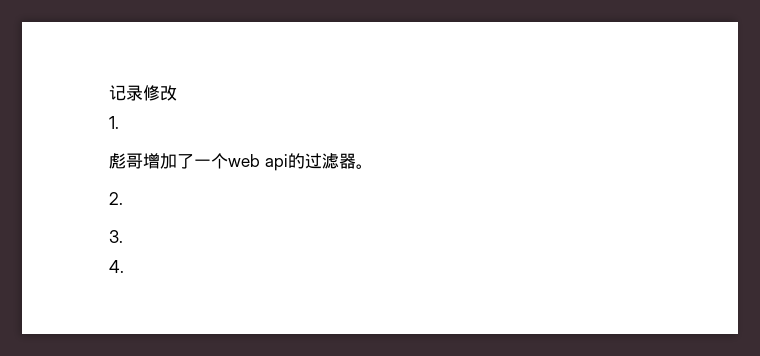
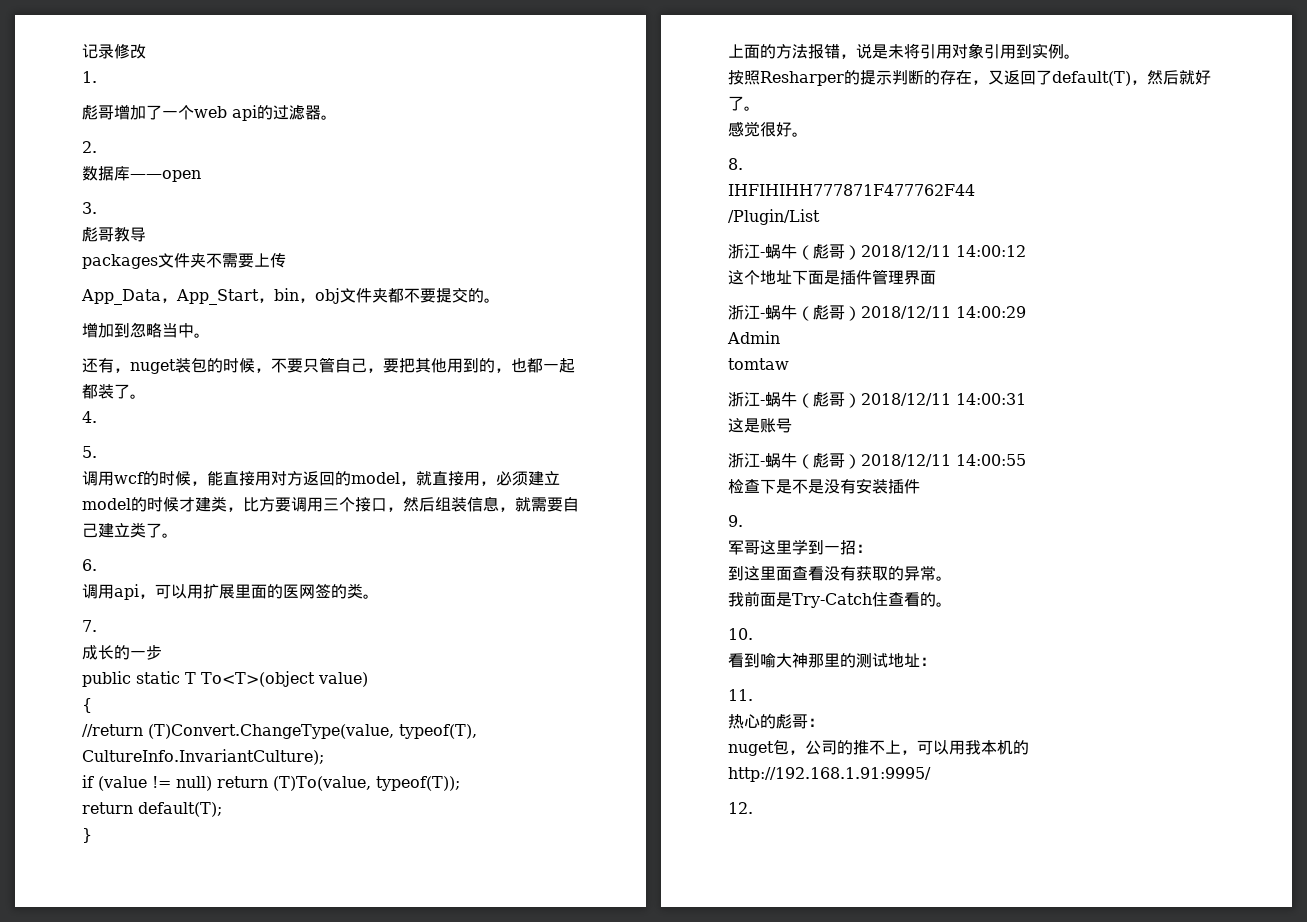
+ 数据库——open
+ 彪哥教导
+ packages文件夹不需要上传
+ App_Data，App_Start，bin，obj文件夹都不要提交的。
+ 增加到忽略当中。
+ 还有，nuget装包的时候，不要只管自己，要把其他用到的，也都一起都装了。
  4.
+ 5.
+ 调用wcf的时候，能直接用对方返回的model，就直接用，必须建立model的时候才建类，比方要调用三个接口，然后组装信息，就需要自己建立类了。
+ 6.
+ 调用api，可以用扩展里面的医网签的类。
+ 7.
+ 成长的一步
+ public static T To<T>(object value)
+ {
+ //return (T)Convert.ChangeType(value, typeof(T), CultureInfo.InvariantCulture);
+ if (value != null) return (T)To(value, typeof(T));
+ return default(T);
+ }
+ 上面的方法报错，说是未将引用对象引用到实例。
+ 按照Resharper的提示判断的存在，又返回了default(T)，然后就好了。
+ 感觉很好。
+ 8.
+ IHFIHIHH777871F477762F44
+ /Plugin/List
+ 浙江-蜗牛（彪哥）2018/12/11 14:00:12
+ 这个地址下面是插件管理界面
+ 浙江-蜗牛（彪哥）2018/12/11 14:00:29
+ Admin
+ tomtaw
+ 浙江-蜗牛（彪哥）2018/12/11 14:00:31
+ 这是账号
+ 浙江-蜗牛（彪哥）2018/12/11 14:00:55
+ 检查下是不是没有安装插件
+ 9.
+ 军哥这里学到一招：
+ 到这里面查看没有获取的异常。
+ 我前面是Try-Catch住查看的。
+ 10.
+ 看到喻大神那里的测试地址：
+ 11.
+ 热心的彪哥：
+ nuget包，公司的推不上，可以用我本机的http://192.168.1.91:9995/
+ 12.

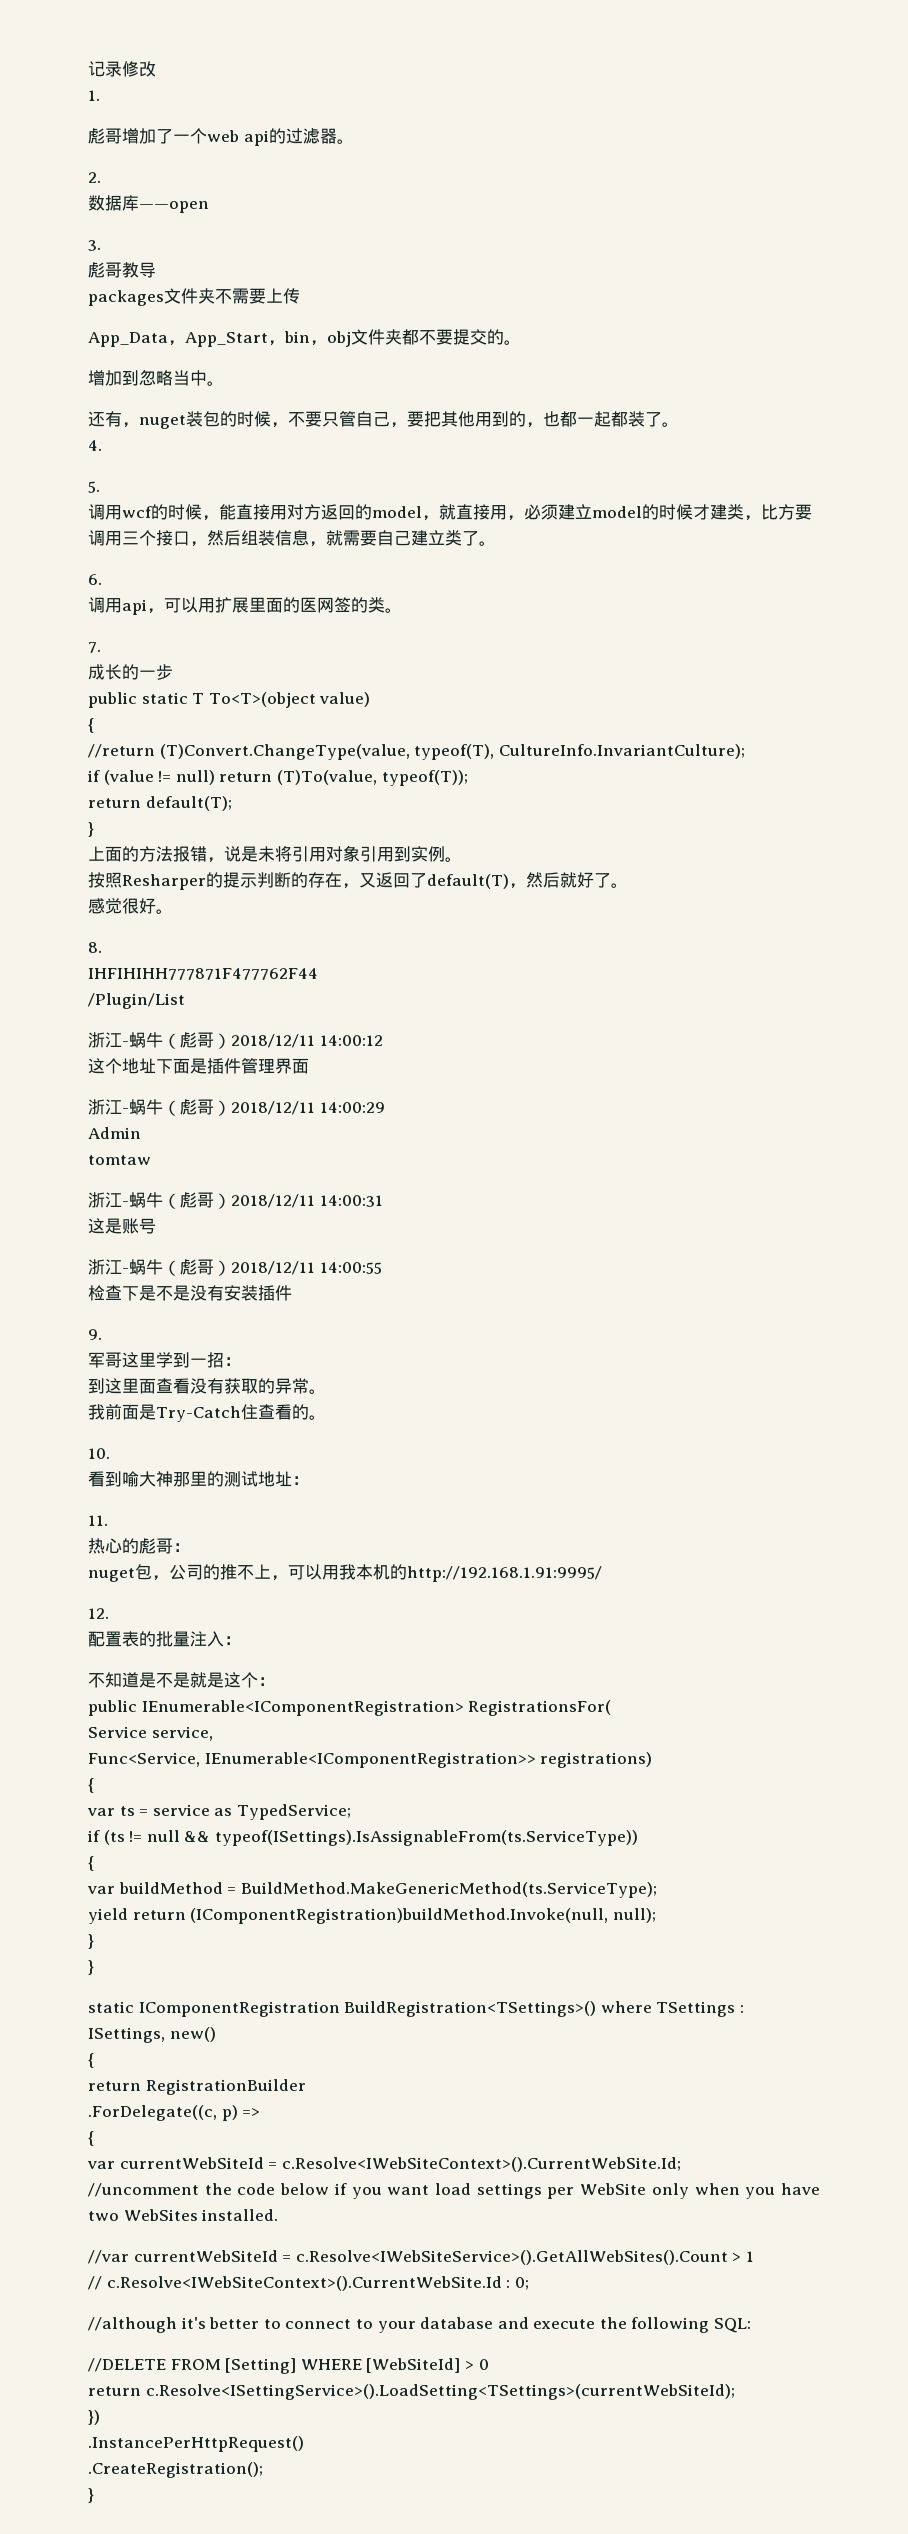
+ 配置表的批量注入：
+ 不知道是不是就是这个：
+ public IEnumerable<IComponentRegistration> RegistrationsFor(
+ Service service,
+ Func<Service, IEnumerable<IComponentRegistration>> registrations)
+ {
+ var ts = service as TypedService;
+ if (ts != null && typeof(ISettings).IsAssignableFrom(ts.ServiceType))
+ {
+ var buildMethod = BuildMethod.MakeGenericMethod(ts.ServiceType);
+ yield return (IComponentRegistration)buildMethod.Invoke(null, null);
+ }
+ }
+ static IComponentRegistration BuildRegistration<TSettings>() where TSettings : ISettings, new()
+ {
+ return RegistrationBuilder
+ .ForDelegate((c, p) =>
+ {
+ var currentWebSiteId = c.Resolve<IWebSiteContext>().CurrentWebSite.Id;
+ //uncomment the code below if you want load settings per WebSite only when you have two WebSites installed.
+ //var currentWebSiteId = c.Resolve<IWebSiteService>().GetAllWebSites().Count > 1
+ // c.Resolve<IWebSiteContext>().CurrentWebSite.Id : 0;
+ //although it's better to connect to your database and execute the following SQL:
+ //DELETE FROM [Setting] WHERE [WebSiteId] > 0
+ return c.Resolve<ISettingService>().LoadSetting<TSettings>(currentWebSiteId);
+ })
+ .InstancePerHttpRequest()
+ .CreateRegistration();
+ }

